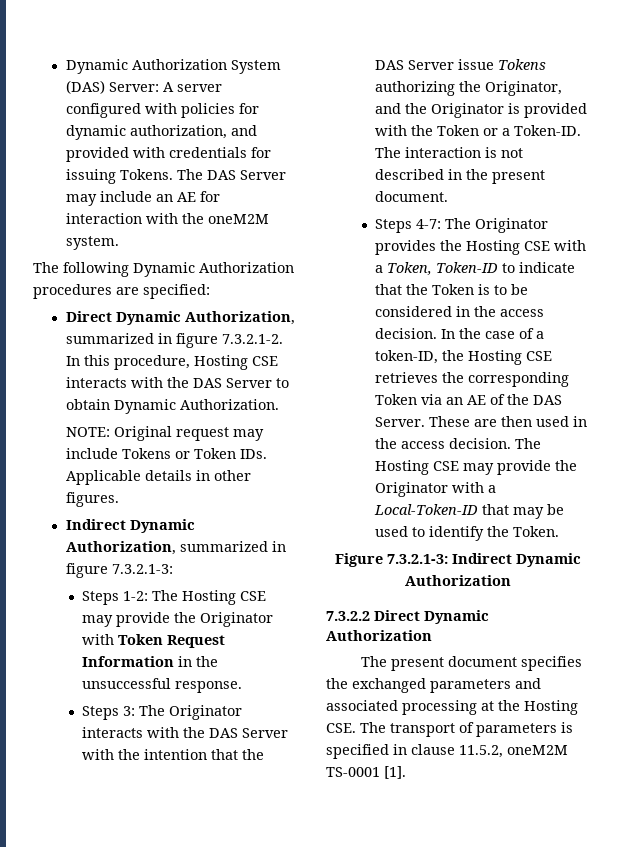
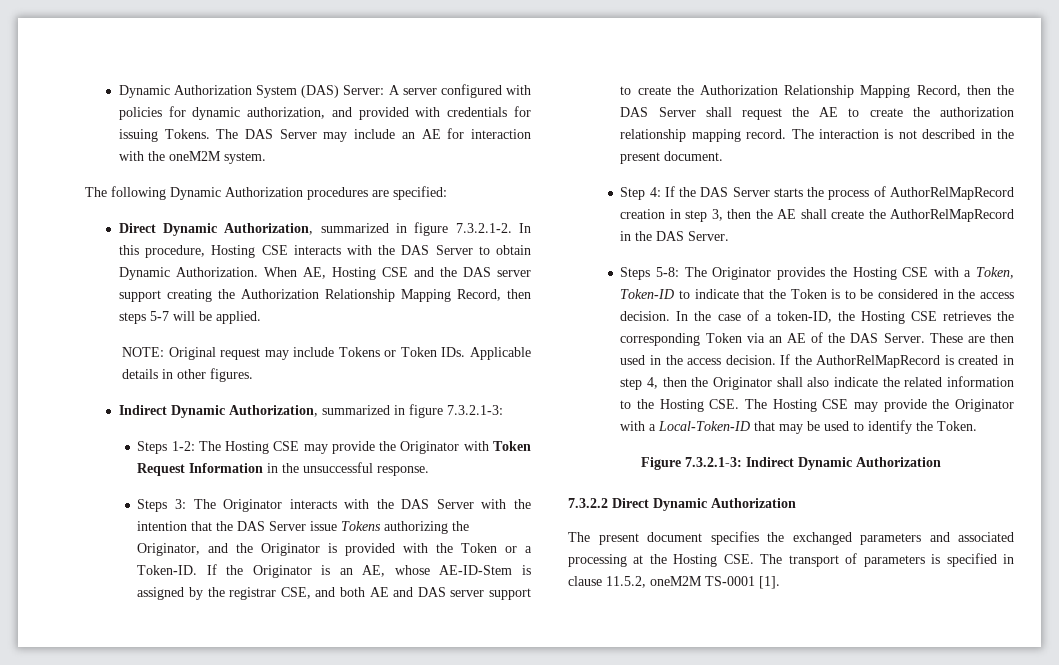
+ When AE, Hosting CSE and the DAS server support creating the Authorization Relationship Mapping Record, then steps 5-7 will be applied.
+ If the Originator is an AE, whose AE-ID-Stem is assigned by the registrar CSE, and both AE and DAS server support to create the Authorization Relationship Mapping Record, then the DAS Server shall request the AE to create the authorization relationship mapping record.
- Steps 4-7: The Originator provides the Hosting CSE with a Token, Token-ID to indicate that the Token is to be considered in the access decision.
+ Step 4: If the DAS Server starts the process of AuthorRelMapRecord creation in step 3, then the AE shall create the AuthorRelMapRecord in the DAS Server.
+ Steps 5-8: The Originator provides the Hosting CSE with a Token, Token-ID to indicate that the Token is to be considered in the access decision.
- The Hosting CSE may provide the Originator with a Local-Token-ID that may be used to identify the Token.
+ If the AuthorRelMapRecord is created in step 4, then the Originator shall also indicate the related information to the Hosting CSE. The Hosting CSE may provide the Originator with a Local-Token-ID that may be used to identify the Token.

